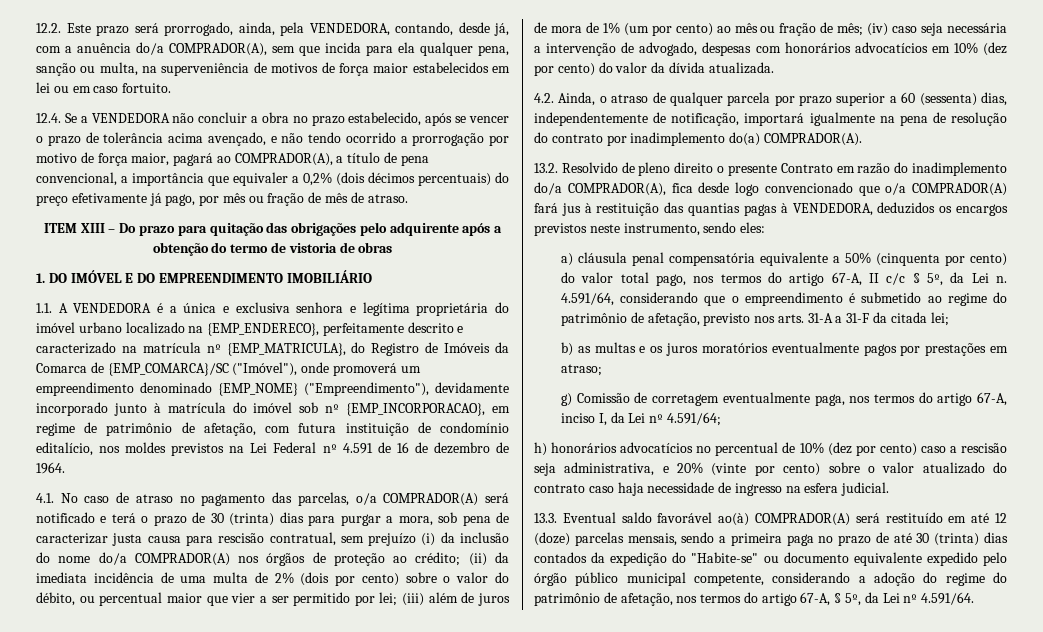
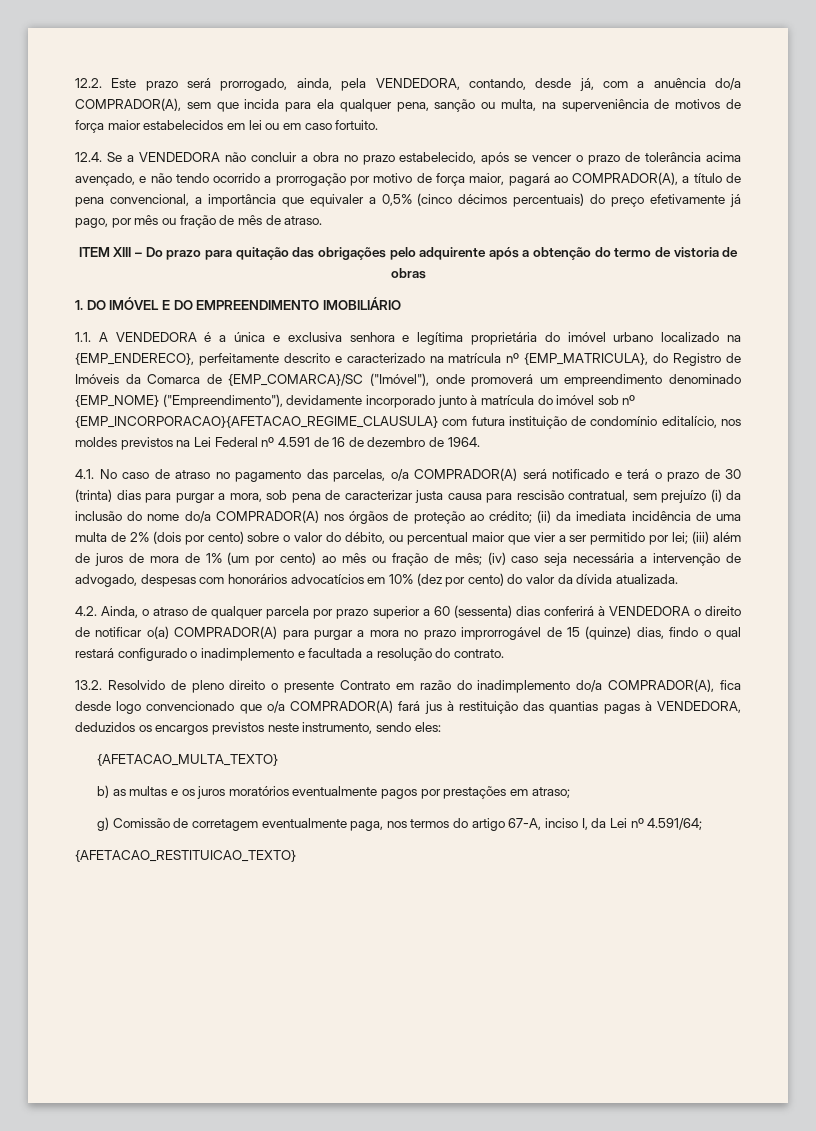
- 12.4. Se a VENDEDORA não concluir a obra no prazo estabelecido, após se vencer o prazo de tolerância acima avençado, e não tendo ocorrido a prorrogação por motivo de força maior, pagará ao COMPRADOR(A), a título de pena convencional, a importância que equivaler a 0,2% (dois décimos percentuais) do preço efetivamente já pago, por mês ou fração de mês de atraso.
+ 12.4. Se a VENDEDORA não concluir a obra no prazo estabelecido, após se vencer o prazo de tolerância acima avençado, e não tendo ocorrido a prorrogação por motivo de força maior, pagará ao COMPRADOR(A), a título de pena convencional, a importância que equivaler a 0,5% (cinco décimos percentuais) do preço efetivamente já pago, por mês ou fração de mês de atraso.
- 1.1. A VENDEDORA é a única e exclusiva senhora e legítima proprietária do imóvel urbano localizado na {EMP_ENDERECO}, perfeitamente descrito e caracterizado na matrícula nº {EMP_MATRICULA}, do Registro de Imóveis da Comarca de {EMP_COMARCA}/SC ("Imóvel"), onde promoverá um empreendimento denominado {EMP_NOME} ("Empreendimento"), devidamente incorporado junto à matrícula do imóvel sob nº {EMP_INCORPORACAO}, em regime de patrimônio de afetação, com futura instituição de condomínio editalício, nos moldes previstos na Lei Federal nº 4.591 de 16 de dezembro de 1964.
+ 1.1. A VENDEDORA é a única e exclusiva senhora e legítima proprietária do imóvel urbano localizado na {EMP_ENDERECO}, perfeitamente descrito e caracterizado na matrícula nº {EMP_MATRICULA}, do Registro de Imóveis da Comarca de {EMP_COMARCA}/SC ("Imóvel"), onde promoverá um empreendimento denominado {EMP_NOME} ("Empreendimento"), devidamente incorporado junto à matrícula do imóvel sob nº {EMP_INCORPORACAO}{AFETACAO_REGIME_CLAUSULA} com futura instituição de condomínio editalício, nos moldes previstos na Lei Federal nº 4.591 de 16 de dezembro de 1964.
- 4.2. Ainda, o atraso de qualquer parcela por prazo superior a 60 (sessenta) dias, independentemente de notificação, importará igualmente na pena de resolução do contrato por inadimplemento do(a) COMPRADOR(A).
+ 4.2. Ainda, o atraso de qualquer parcela por prazo superior a 60 (sessenta) dias conferirá à VENDEDORA o direito de notificar o(a) COMPRADOR(A) para purgar a mora no prazo improrrogável de 15 (quinze) dias, findo o qual restará configurado o inadimplemento e facultada a resolução do contrato.
- a) cláusula penal compensatória equivalente a 50% (cinquenta por cento) do valor total pago, nos termos do artigo 67-A, II c/c § 5º, da Lei n. 4.591/64, considerando que o empreendimento é submetido ao regime do patrimônio de afetação, previsto nos arts. 31-A a 31-F da citada lei;
+ {AFETACAO_MULTA_TEXTO}
- h) honorários advocatícios no percentual de 10% (dez por cento) caso a rescisão seja administrativa, e 20% (vinte por cento) sobre o valor atualizado do contrato caso haja necessidade de ingresso na esfera judicial.
- 13.3. Eventual saldo favorável ao(à) COMPRADOR(A) será restituído em até 12 (doze) parcelas mensais, sendo a primeira paga no prazo de até 30 (trinta) dias contados da expedição do "Habite-se" ou documento equivalente expedido pelo órgão público municipal competente, considerando a adoção do regime do patrimônio de afetação, nos termos do artigo 67-A, § 5º, da Lei nº 4.591/64.
+ {AFETACAO_RESTITUICAO_TEXTO}

